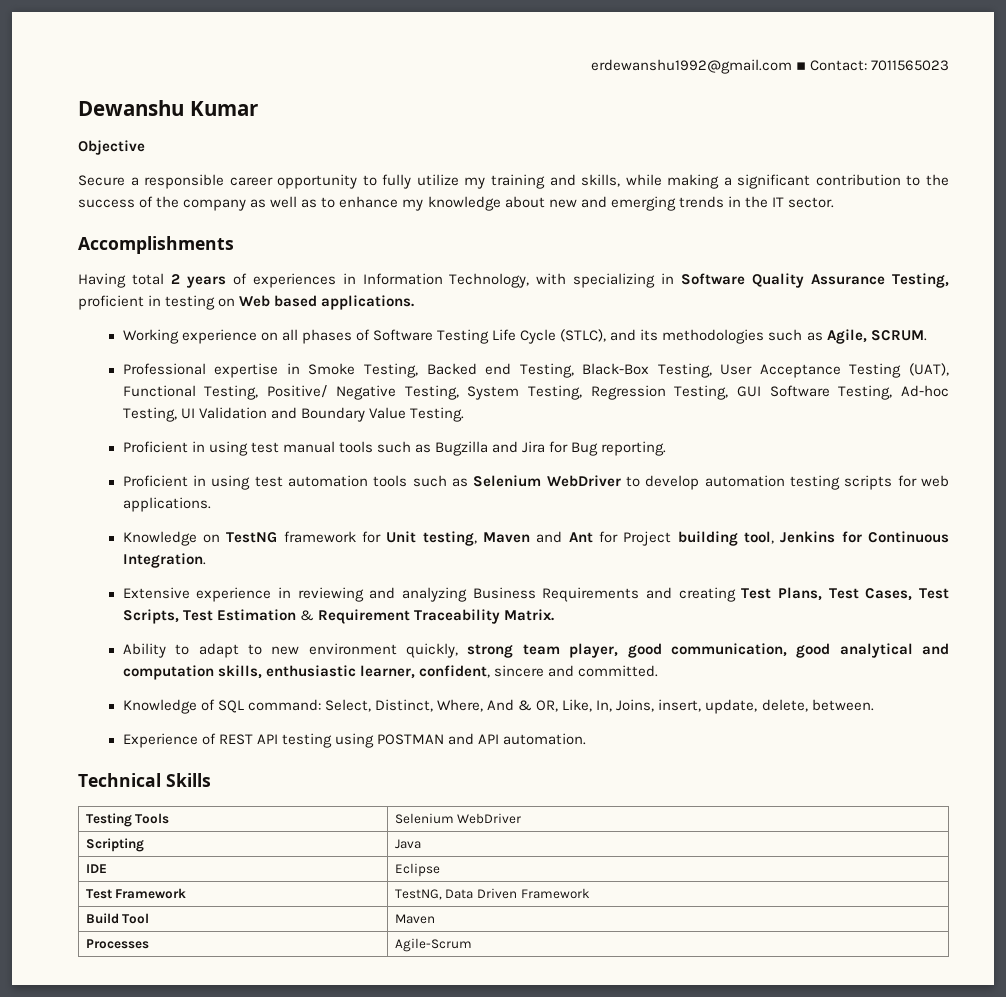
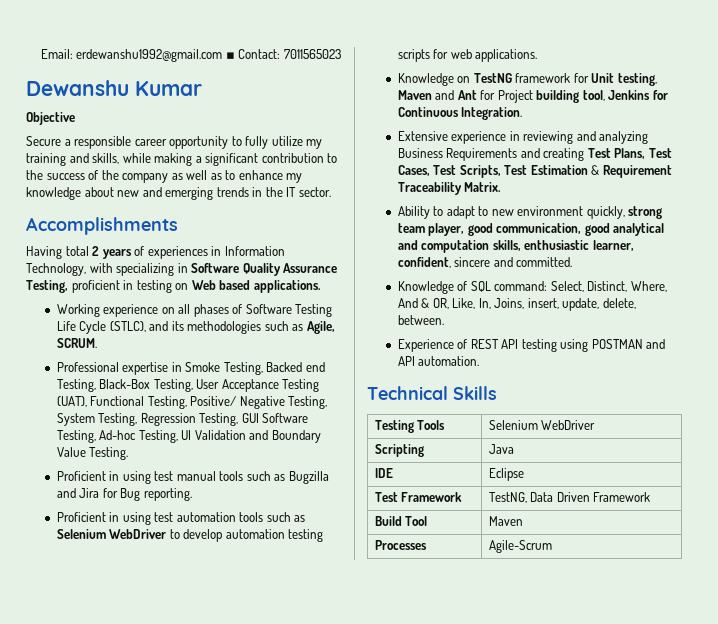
- erdewanshu1992@gmail.com ▪ Contact: 7011565023
+ Email: erdewanshu1992@gmail.com ▪ Contact: 7011565023

